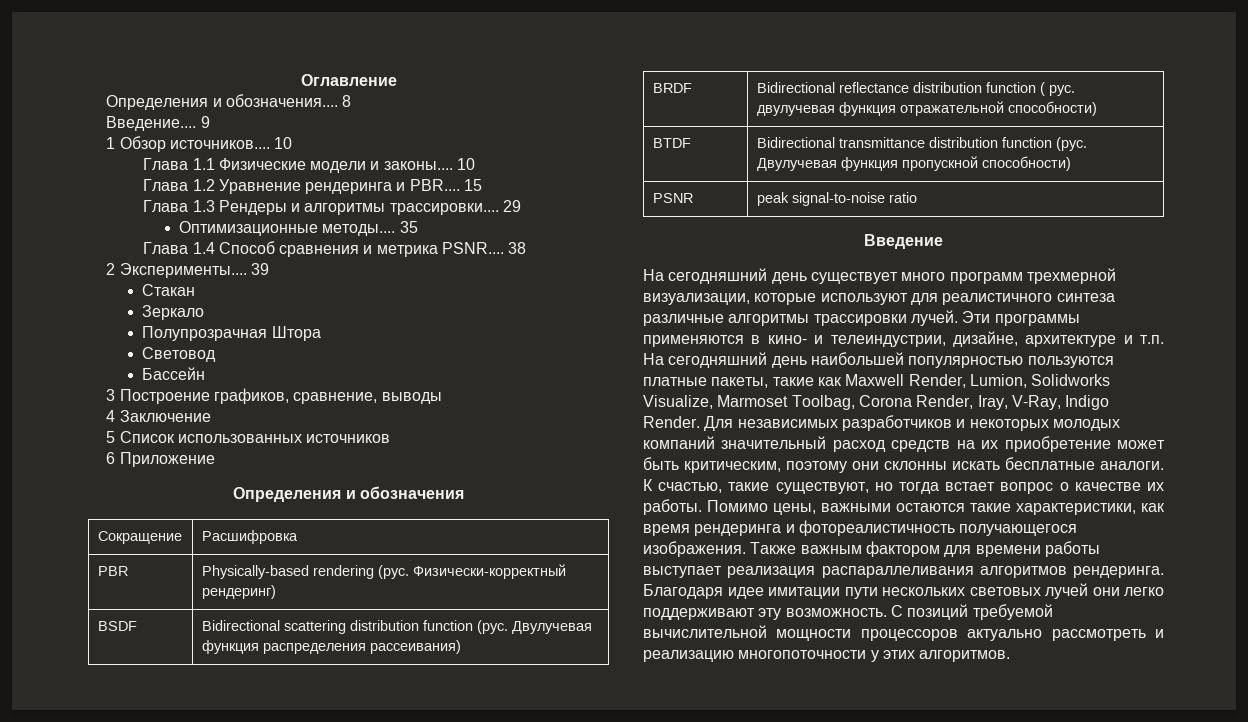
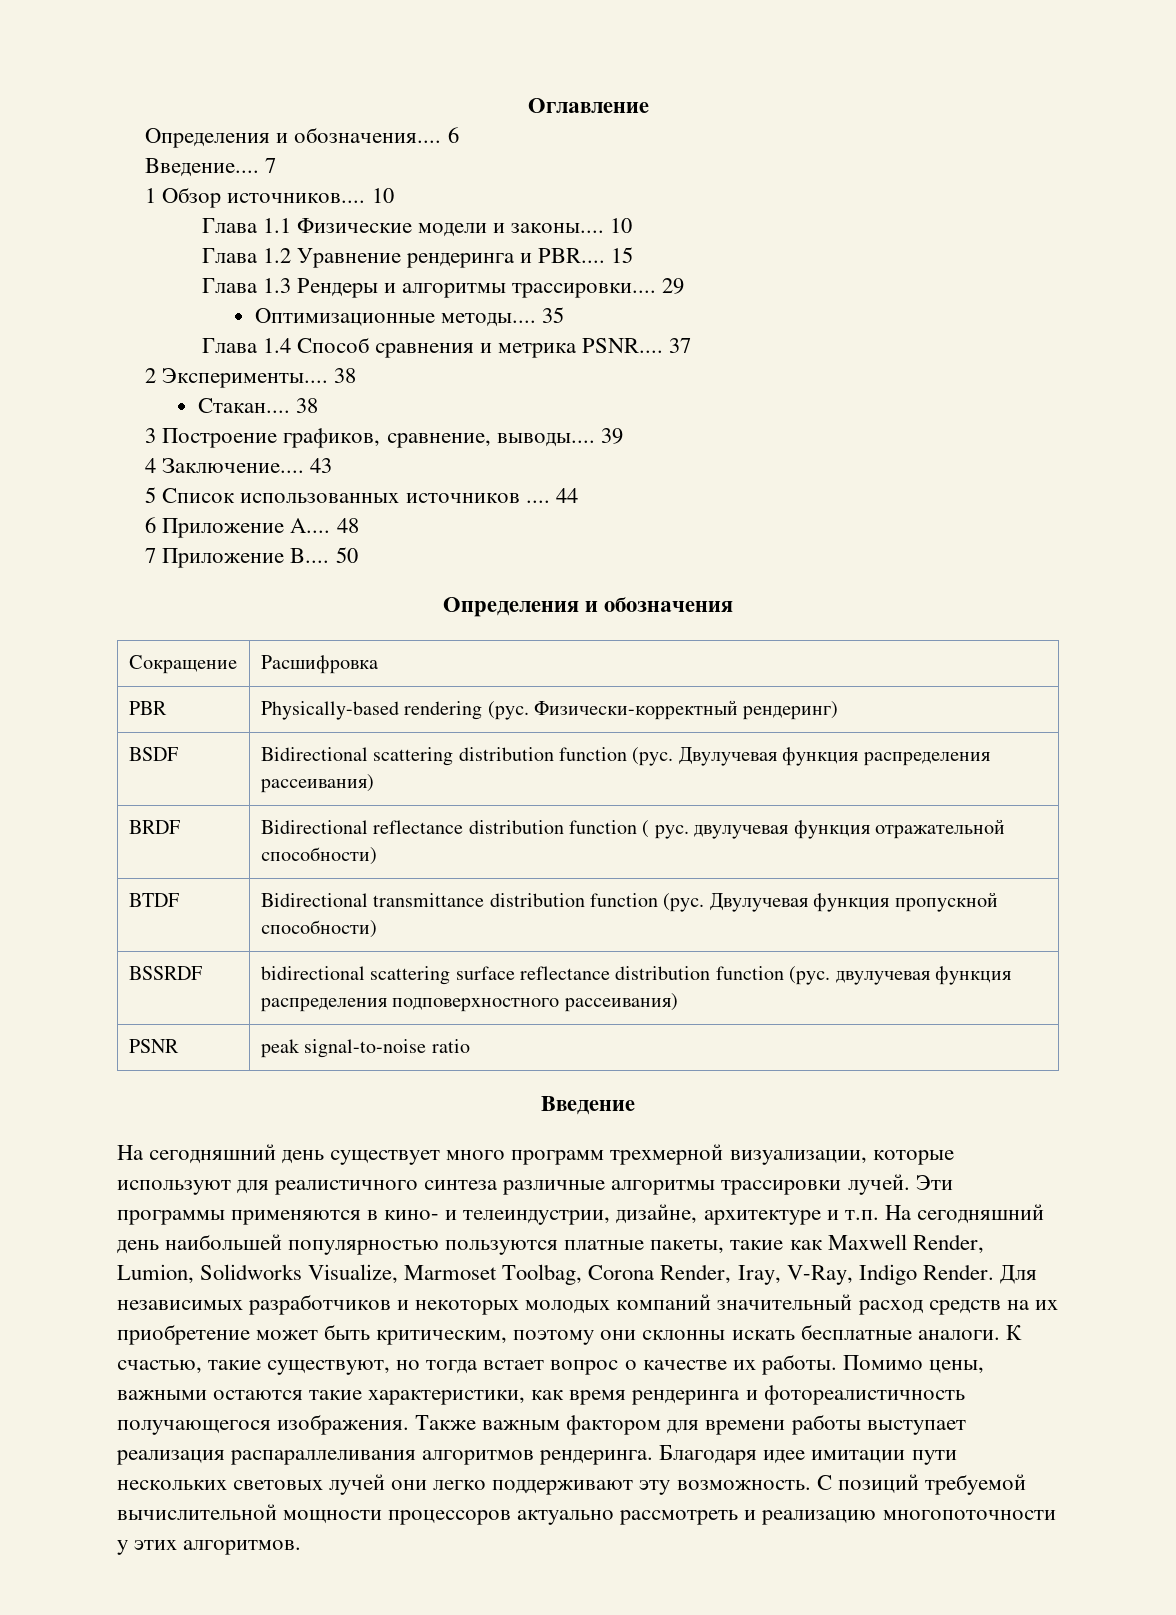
- Определения и обозначения.... 8
+ Определения и обозначения.... 6
- Введение.... 9
+ Введение.... 7
- 38
+ 37
- 2 Эксперименты.... 39
- Стакан
- Зеркало
- Полупрозрачная Штора
- Световод
- Бассейн
+ 2 Эксперименты.... 38
+ Стакан.... 38
- 3 Построение графиков, сравнение, выводы
+ 3 Построение графиков, сравнение, выводы.... 39
- 4 Заключение
+ 4 Заключение.... 43
- 5 Список использованных источников
+ 5 Список использованных источников .... 44
- 6 Приложение
+ 6 Приложение A.... 48
+ 7 Приложение B.... 50
+ BSSRDF | bidirectional scattering surface reflectance distribution function (рус. двулучевая функция распределения подповерхностного рассеивания)

